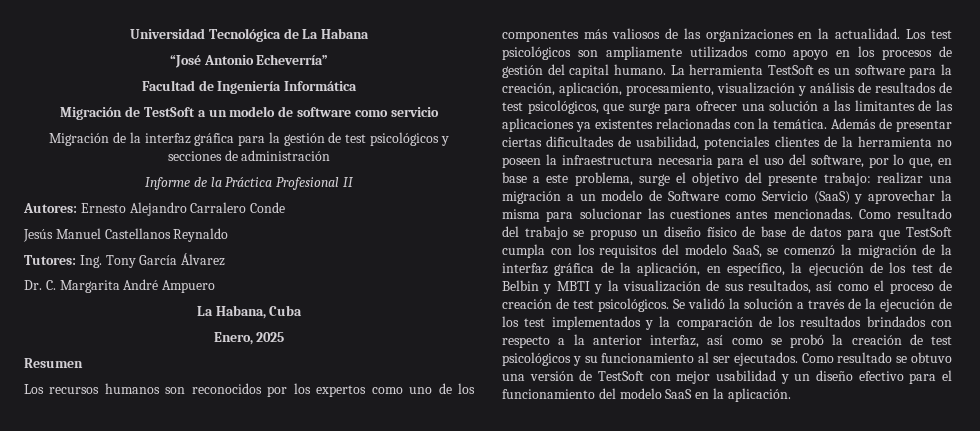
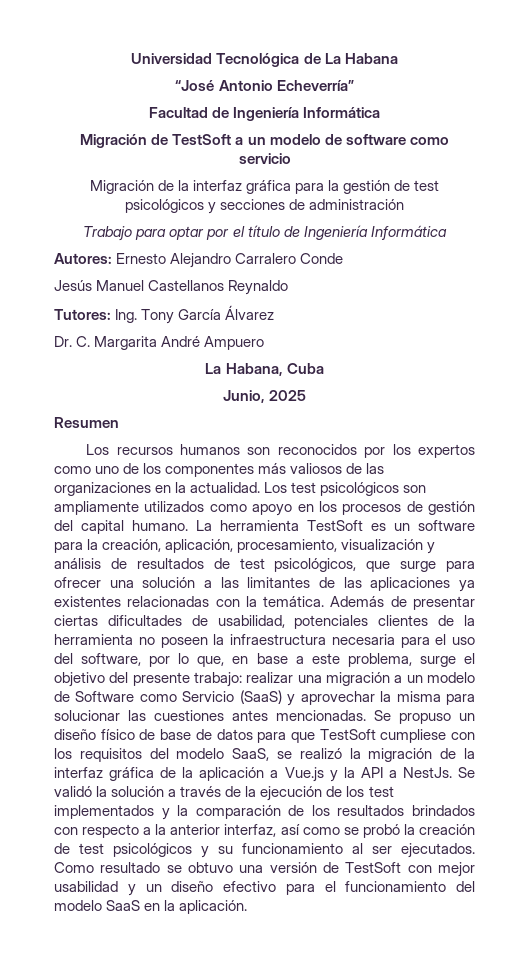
- Informe de la Práctica Profesional II
+ Trabajo para optar por el título de Ingeniería Informática
- Enero, 2025
+ Junio, 2025
- Como resultado del trabajo se propuso un diseño físico de base de datos para que TestSoft cumpla con los requisitos del modelo SaaS, se comenzó la migración de la interfaz gráfica de la aplicación, en específico, la ejecución de los test de Belbin y MBTI y la visualización de sus resultados, así como el proceso de creación de test psicológicos.
+ Se propuso un diseño físico de base de datos para que TestSoft cumpliese con los requisitos del modelo SaaS, se realizó la migración de la interfaz gráfica de la aplicación a Vue.js y la API a NestJs.

